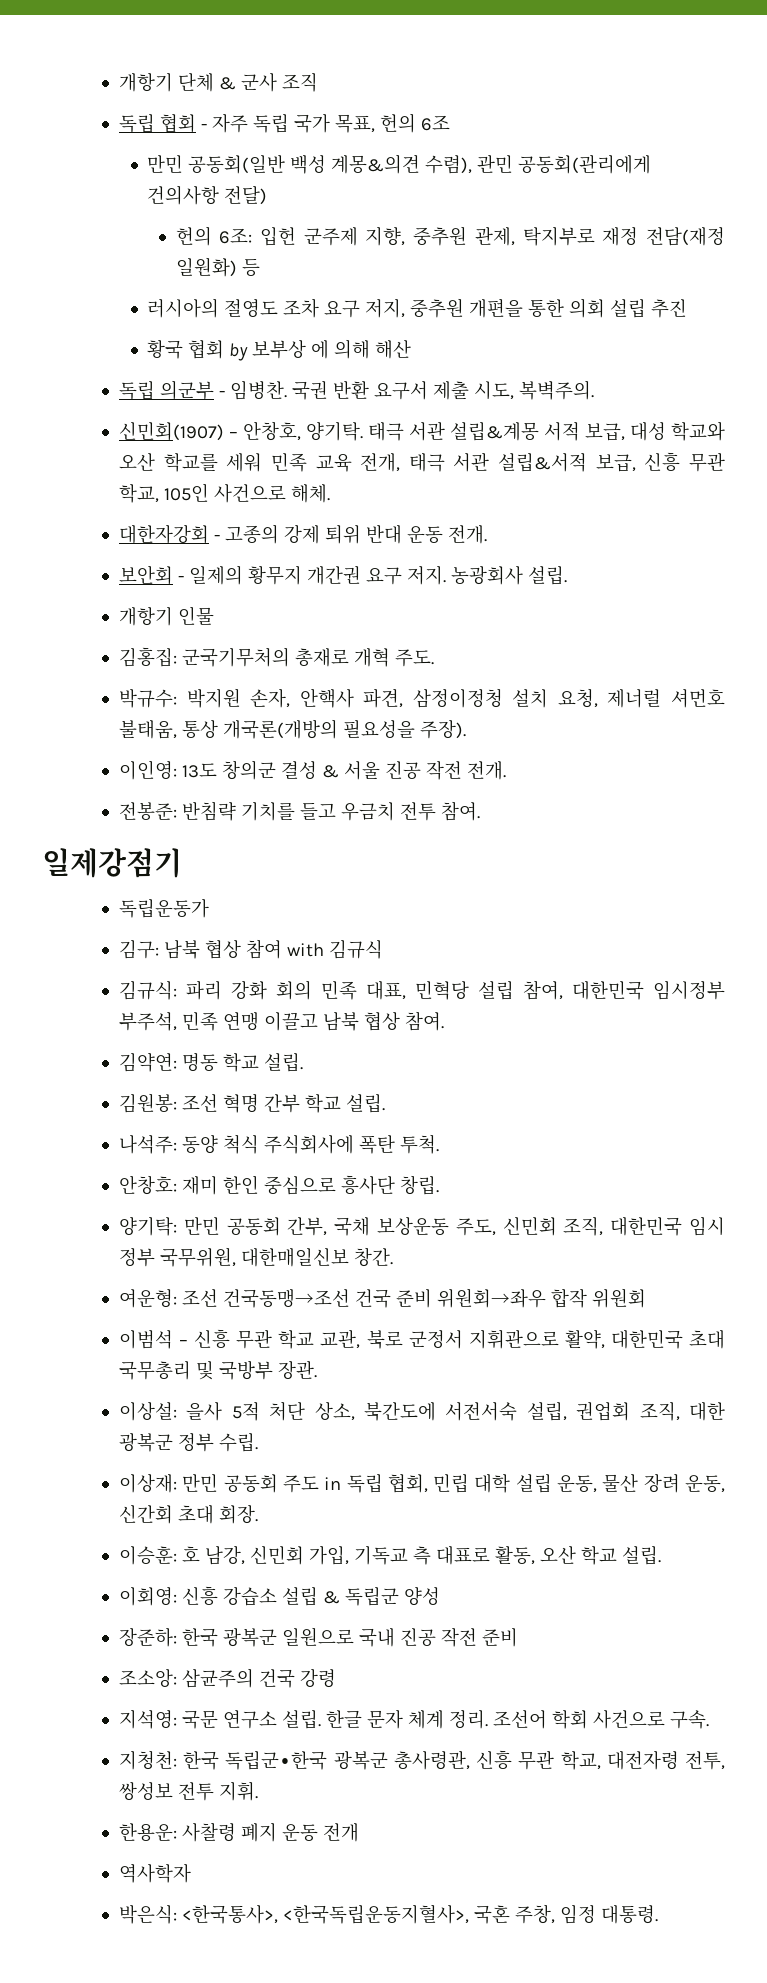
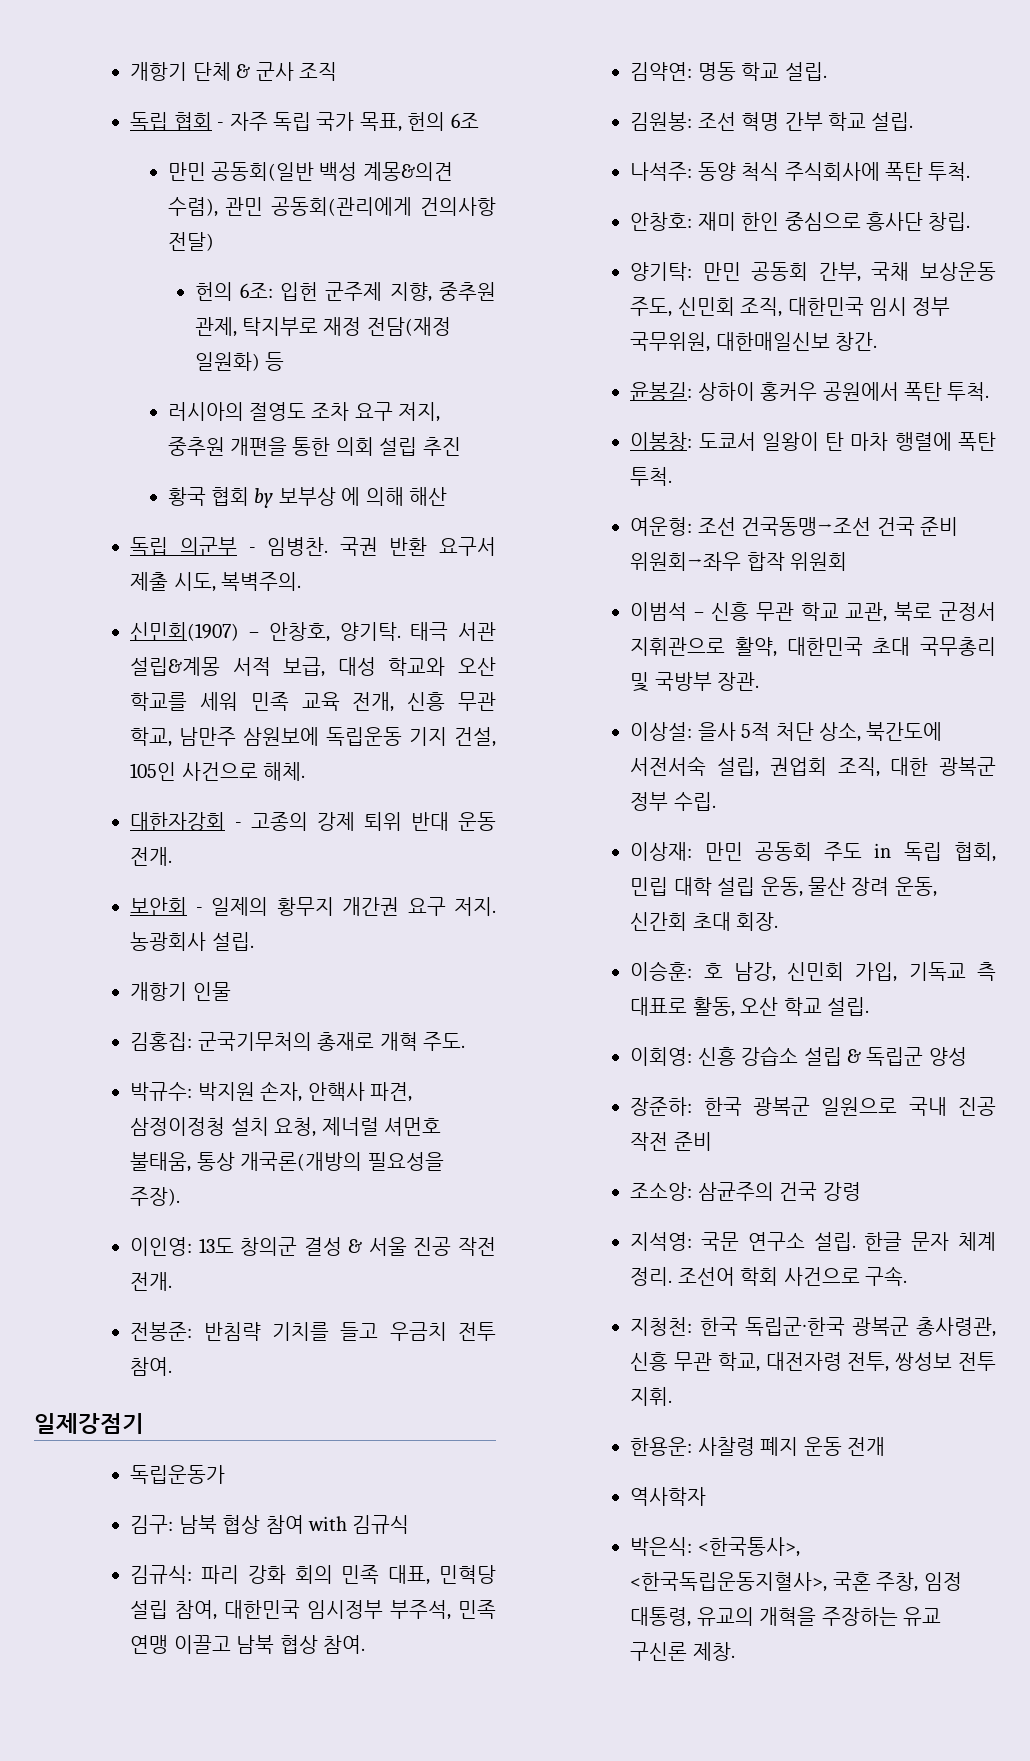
- 태극 서관 설립&계몽 서적 보급, 대성 학교와 오산 학교를 세워 민족 교육 전개, 태극 서관 설립&서적 보급, 신흥 무관 학교, 105인 사건으로 해체.
+ 태극 서관 설립&계몽 서적 보급, 대성 학교와 오산 학교를 세워 민족 교육 전개, 신흥 무관 학교, 남만주 삼원보에 독립운동 기지 건설, 105인 사건으로 해체.
+ 윤봉길: 상하이 홍커우 공원에서 폭탄 투척.
+ 이봉창: 도쿄서 일왕이 탄 마차 행렬에 폭탄 투척.
- 박은식: <한국통사>, <한국독립운동지혈사>, 국혼 주창, 임정 대통령.
+ 박은식: <한국통사>, <한국독립운동지혈사>, 국혼 주창, 임정 대통령, 유교의 개혁을 주장하는 유교 구신론 제창.

